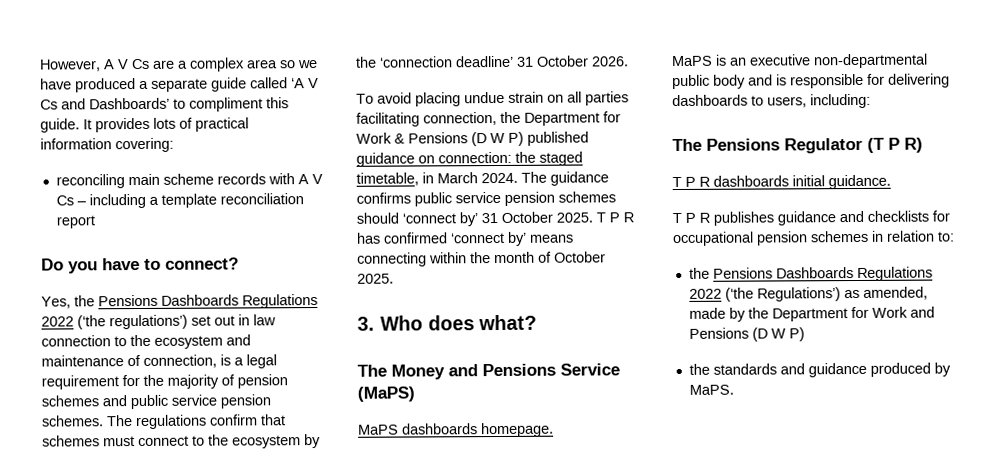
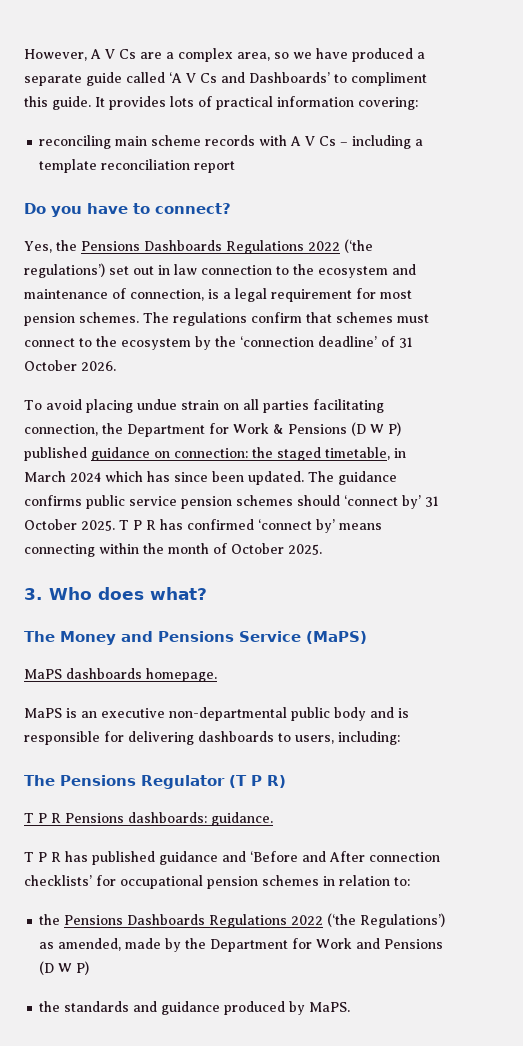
- However, A V Cs are a complex area so we have produced a separate guide called ‘A V Cs and Dashboards’ to compliment this guide.
+ However, A V Cs are a complex area, so we have produced a separate guide called ‘A V Cs and Dashboards’ to compliment this guide.
- Yes, the Pensions Dashboards Regulations 2022 (‘the regulations’) set out in law connection to the ecosystem and maintenance of connection, is a legal requirement for the majority of pension schemes and public service pension schemes.
+ Yes, the Pensions Dashboards Regulations 2022 (‘the regulations’) set out in law connection to the ecosystem and maintenance of connection, is a legal requirement for most pension schemes.
- The regulations confirm that schemes must connect to the ecosystem by the ‘connection deadline’ 31 October 2026.
+ The regulations confirm that schemes must connect to the ecosystem by the ‘connection deadline’ of 31 October 2026.
- To avoid placing undue strain on all parties facilitating connection, the Department for Work & Pensions (D W P) published guidance on connection: the staged timetable, in March 2024.
+ To avoid placing undue strain on all parties facilitating connection, the Department for Work & Pensions (D W P) published guidance on connection: the staged timetable, in March 2024 which has since been updated.
- T P R dashboards initial guidance.
+ T P R Pensions dashboards: guidance.
- T P R publishes guidance and checklists for occupational pension schemes in relation to:
+ T P R has published guidance and ‘Before and After connection checklists’ for occupational pension schemes in relation to:

